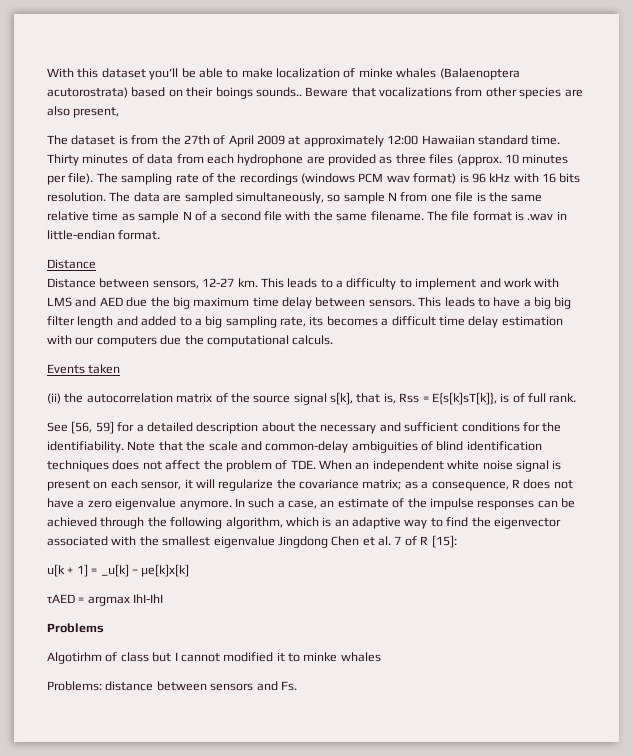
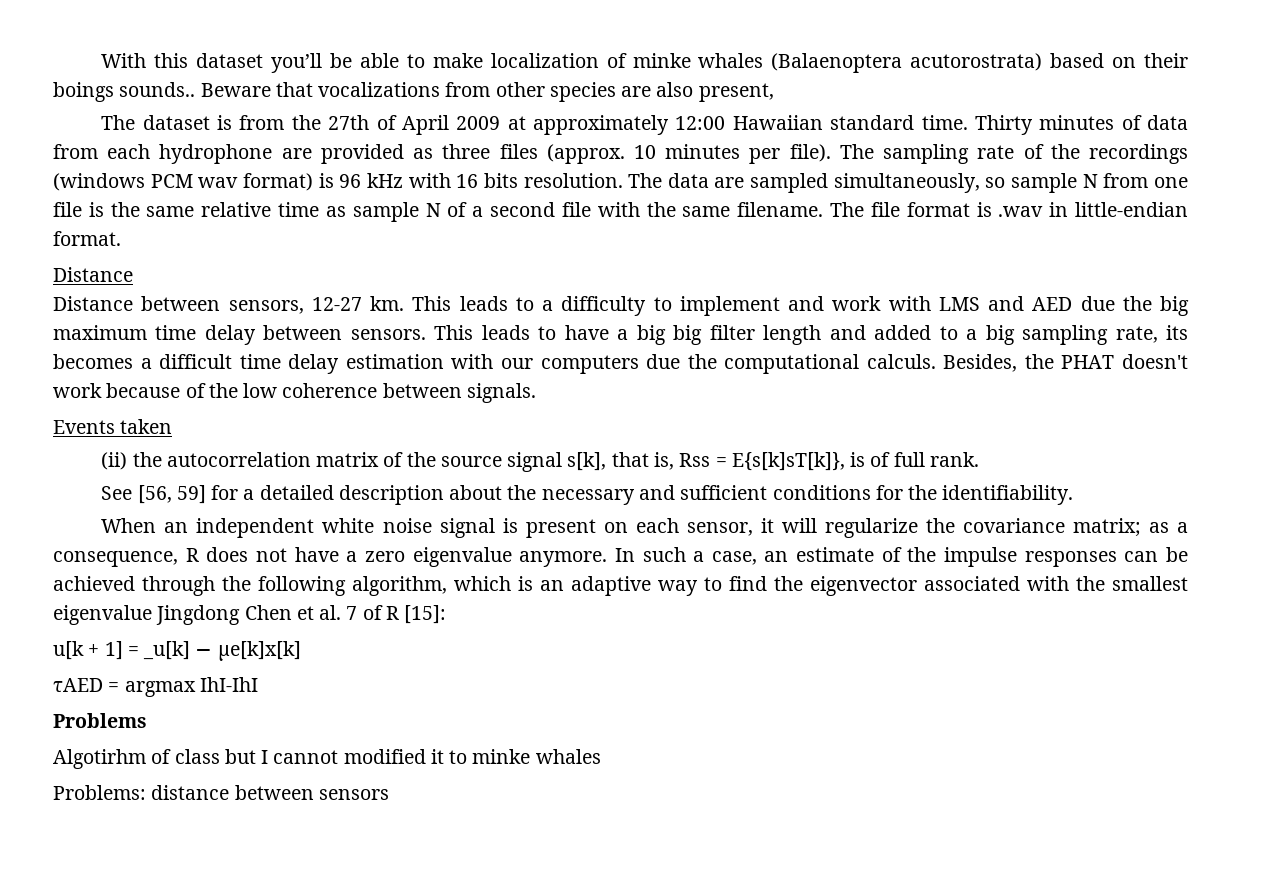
+ Besides, the PHAT doesn't work because of the low coherence between signals.
- See [56, 59] for a detailed description about the necessary and sufficient conditions for the identifiability. Note that the scale and common-delay ambiguities of blind identification techniques does not affect the problem of TDE. When an independent white noise signal is present on each sensor, it will regularize the covariance matrix; as a consequence, R does not have a zero eigenvalue anymore.
+ See [56, 59] for a detailed description about the necessary and sufficient conditions for the identifiability.
+ When an independent white noise signal is present on each sensor, it will regularize the covariance matrix; as a consequence, R does not have a zero eigenvalue anymore.
- Problems: distance between sensors and Fs.
+ Problems: distance between sensors

